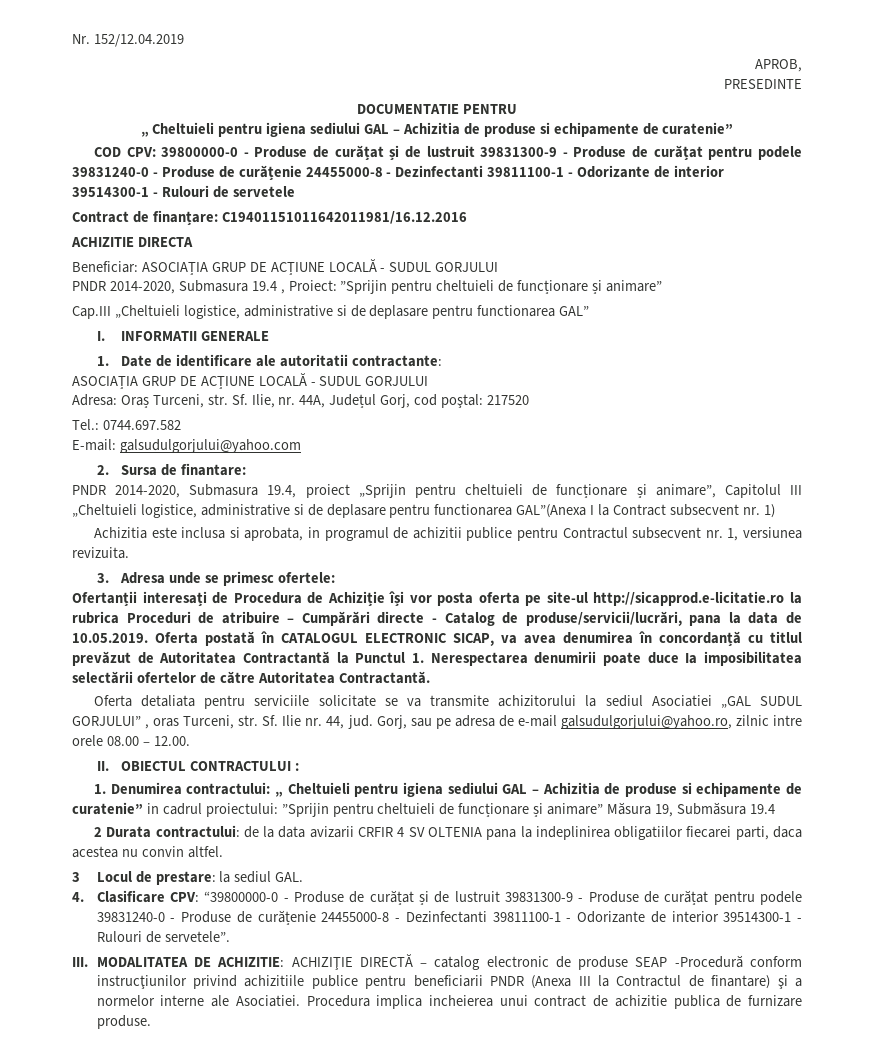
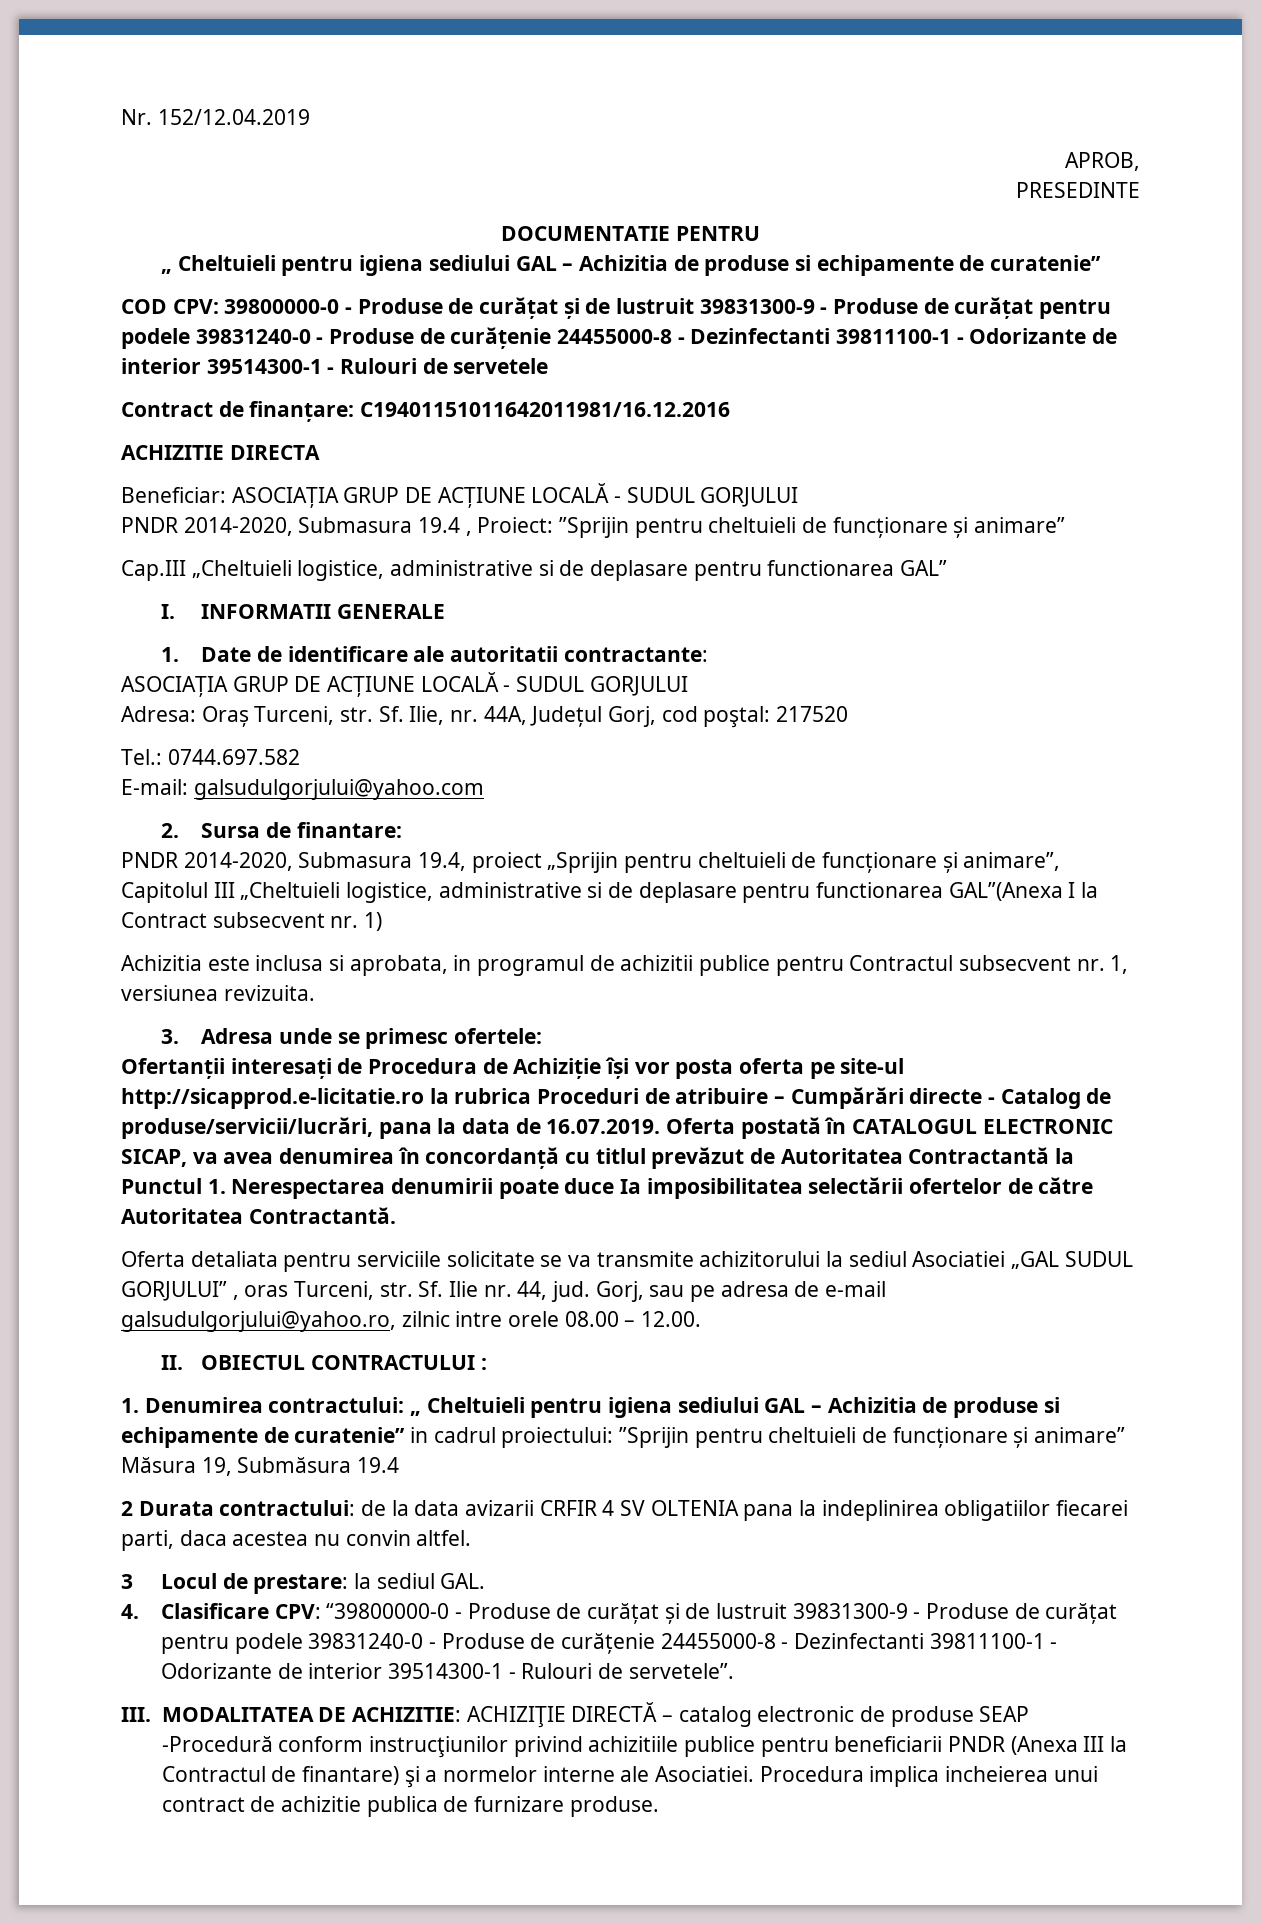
- Ofertanții interesați de Procedura de Achiziție își vor posta oferta pe site-ul http://sicapprod.e-licitatie.ro la rubrica Proceduri de atribuire – Cumpărări directe - Catalog de produse/servicii/lucrări, pana la data de 10.05.2019. Oferta postată în CATALOGUL ELECTRONIC SICAP, va avea denumirea în concordanță cu titlul prevăzut de Autoritatea Contractantă la Punctul 1. Nerespectarea denumirii poate duce Ia imposibilitatea selectării ofertelor de către Autoritatea Contractantă.
+ Ofertanții interesați de Procedura de Achiziție își vor posta oferta pe site-ul http://sicapprod.e-licitatie.ro la rubrica Proceduri de atribuire – Cumpărări directe - Catalog de produse/servicii/lucrări, pana la data de 16.07.2019. Oferta postată în CATALOGUL ELECTRONIC SICAP, va avea denumirea în concordanță cu titlul prevăzut de Autoritatea Contractantă la Punctul 1. Nerespectarea denumirii poate duce Ia imposibilitatea selectării ofertelor de către Autoritatea Contractantă.

